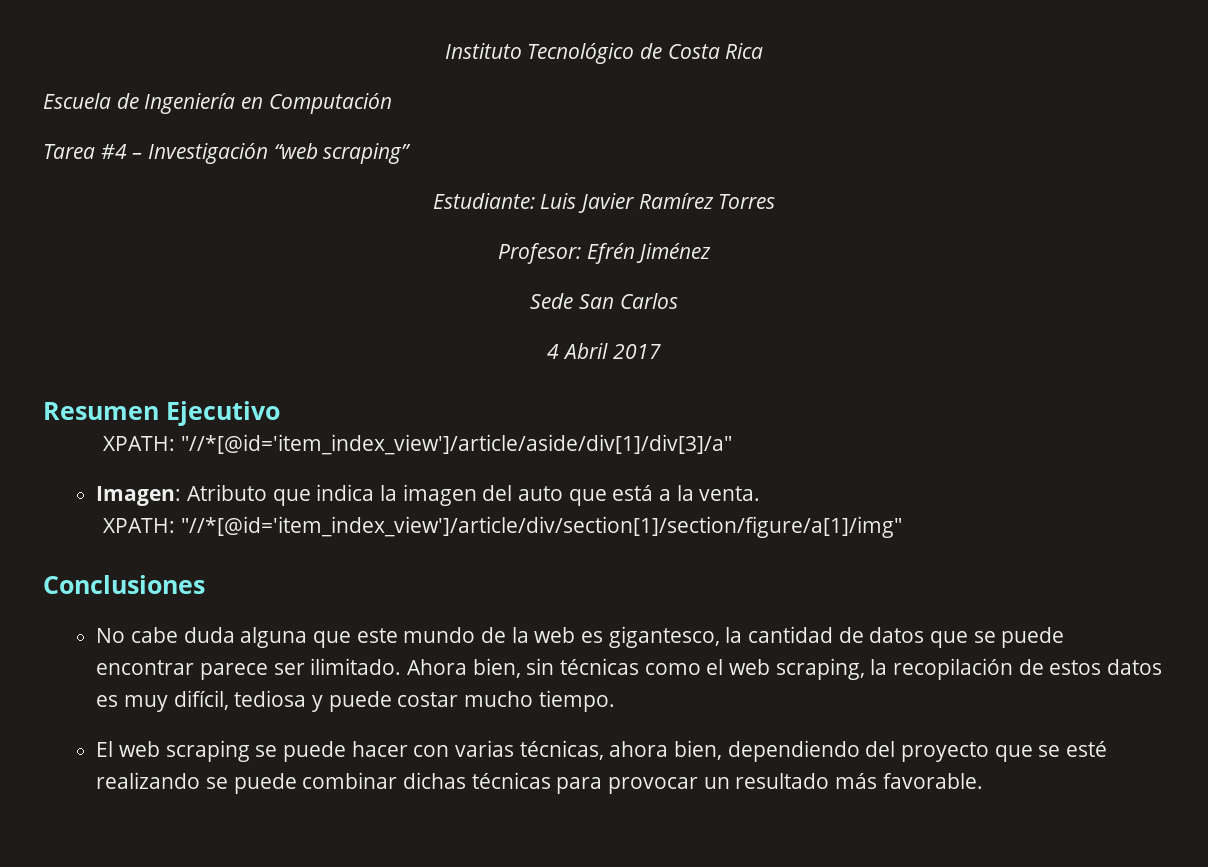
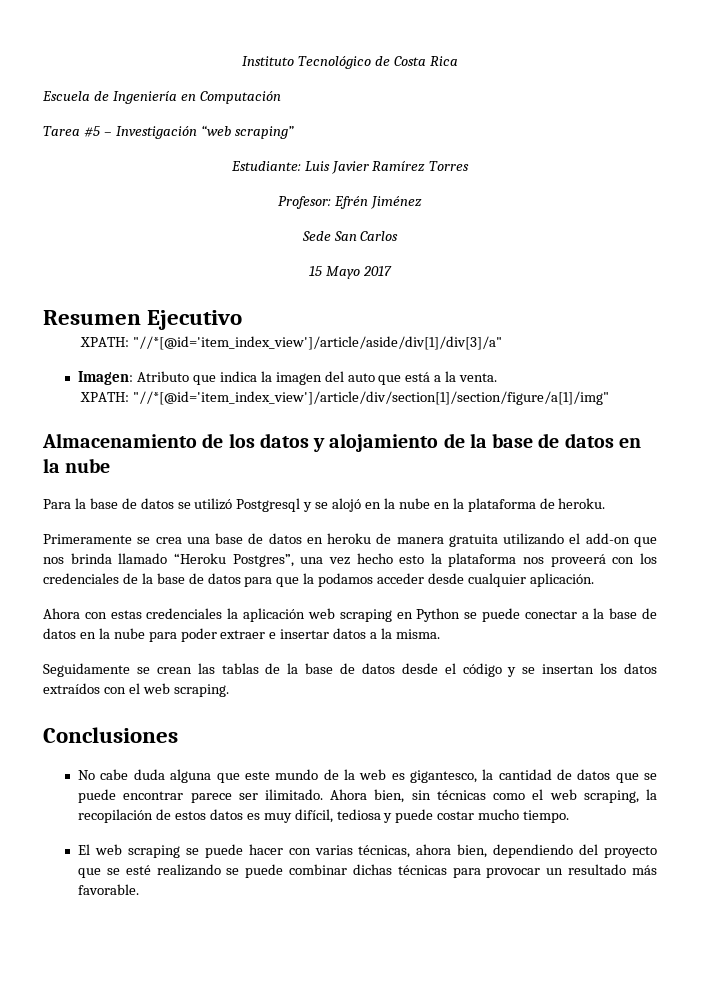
- Tarea #4 – Investigación “web scraping”
+ Tarea #5 – Investigación “web scraping”
- 4 Abril 2017
+ 15 Mayo 2017
+ Almacenamiento de los datos y alojamiento de la base de datos en la nube
+ Para la base de datos se utilizó Postgresql y se alojó en la nube en la plataforma de heroku.
+ Primeramente se crea una base de datos en heroku de manera gratuita utilizando el add-on que nos brinda llamado “Heroku Postgres”, una vez hecho esto la plataforma nos proveerá con los credenciales de la base de datos para que la podamos acceder desde cualquier aplicación.
+ Ahora con estas credenciales la aplicación web scraping en Python se puede conectar a la base de datos en la nube para poder extraer e insertar datos a la misma.
+ Seguidamente se crean las tablas de la base de datos desde el código y se insertan los datos extraídos con el web scraping.

